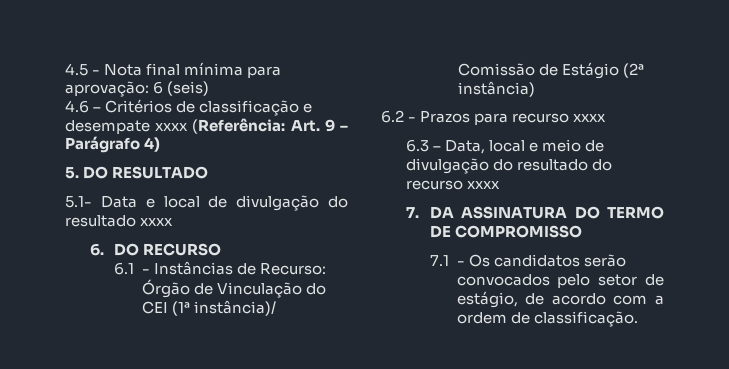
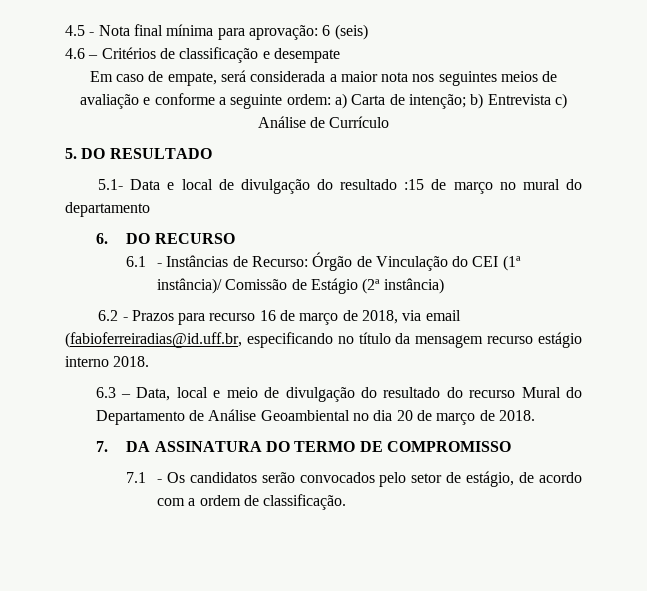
- 4.6 – Critérios de classificação e desempate xxxx (Referência: Art. 9 – Parágrafo 4)
+ 4.6 – Critérios de classificação e desempate
+ Em caso de empate, será considerada a maior nota nos seguintes meios de avaliação e conforme a seguinte ordem: a) Carta de intenção; b) Entrevista c) Análise de Currículo
- 5.1- Data e local de divulgação do resultado xxxx
+ 5.1- Data e local de divulgação do resultado :15 de março no mural do departamento
- 6.2 - Prazos para recurso xxxx
+ 6.2 - Prazos para recurso 16 de março de 2018, via email (fabioferreiradias@id.uff.br, especificando no título da mensagem recurso estágio interno 2018.
- 6.3 – Data, local e meio de divulgação do resultado do recurso xxxx
+ 6.3 – Data, local e meio de divulgação do resultado do recurso Mural do Departamento de Análise Geoambiental no dia 20 de março de 2018.

